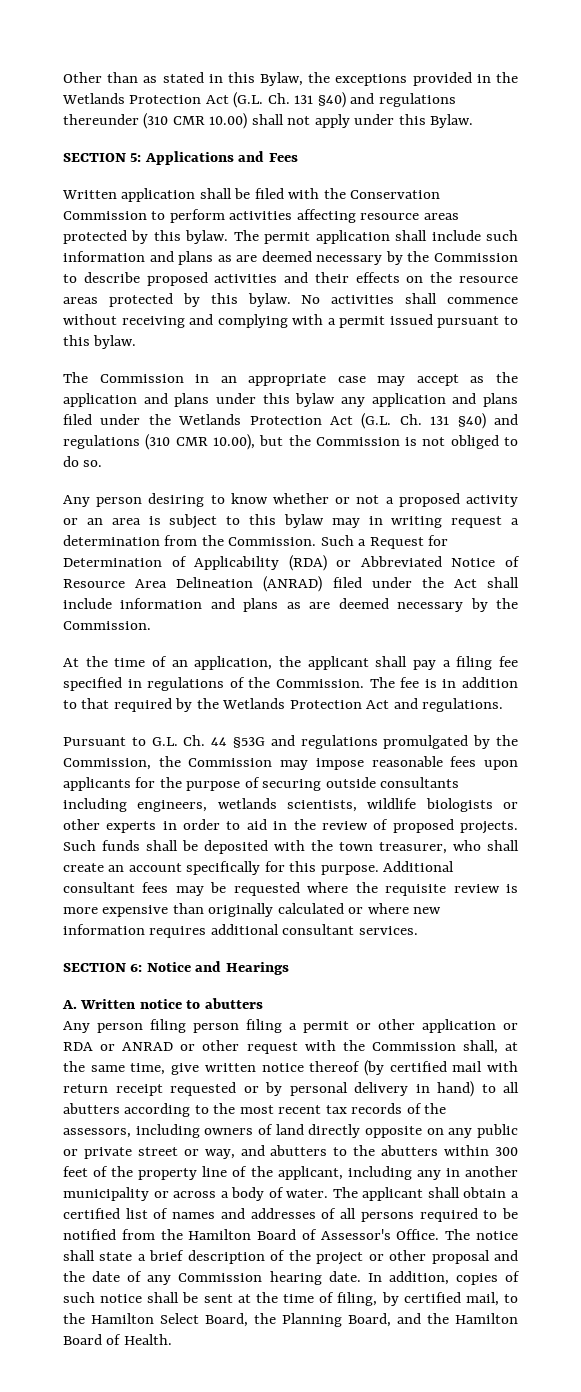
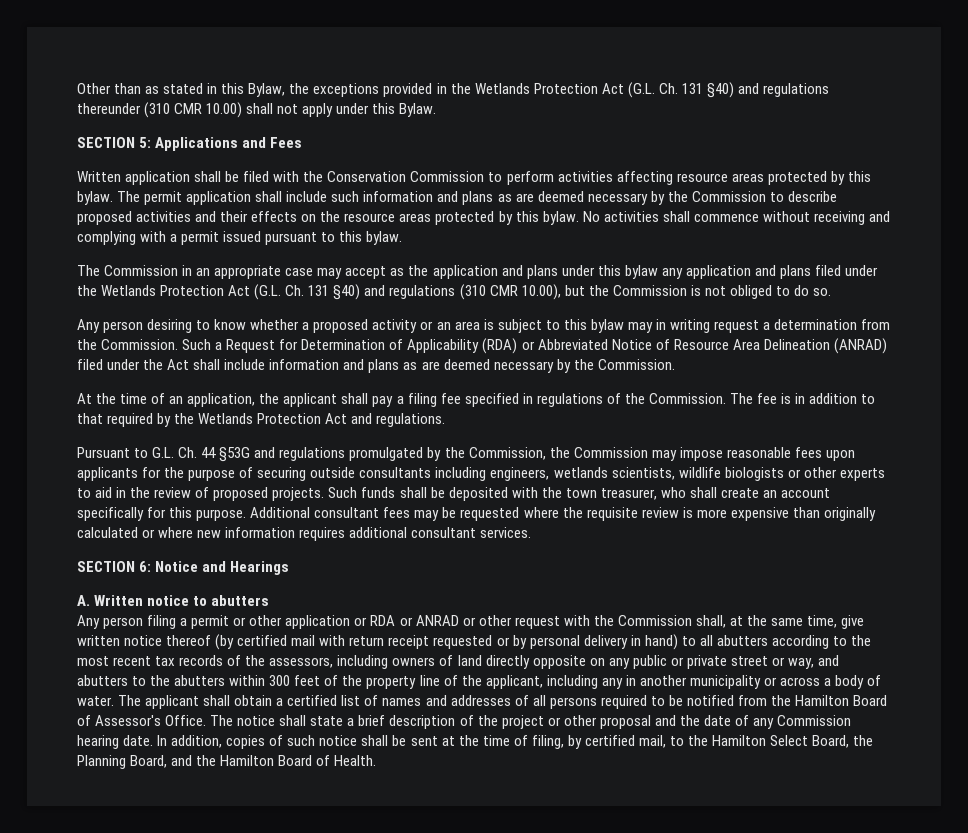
- Any person desiring to know whether or not a proposed activity or an area is subject to this bylaw may in writing request a determination from the Commission.
+ Any person desiring to know whether a proposed activity or an area is subject to this bylaw may in writing request a determination from the Commission.
- Pursuant to G.L. Ch. 44 §53G and regulations promulgated by the Commission, the Commission may impose reasonable fees upon applicants for the purpose of securing outside consultants including engineers, wetlands scientists, wildlife biologists or other experts in order to aid in the review of proposed projects.
+ Pursuant to G.L. Ch. 44 §53G and regulations promulgated by the Commission, the Commission may impose reasonable fees upon applicants for the purpose of securing outside consultants including engineers, wetlands scientists, wildlife biologists or other experts to aid in the review of proposed projects.
- Any person filing person filing a permit or other application or RDA or ANRAD or other request with the Commission shall, at the same time, give written notice thereof (by certified mail with return receipt requested or by personal delivery in hand) to all abutters according to the most recent tax records of the assessors, including owners of land directly opposite on any public or private street or way, and abutters to the abutters within 300 feet of the property line of the applicant, including any in another municipality or across a body of water.
+ Any person filing a permit or other application or RDA or ANRAD or other request with the Commission shall, at the same time, give written notice thereof (by certified mail with return receipt requested or by personal delivery in hand) to all abutters according to the most recent tax records of the assessors, including owners of land directly opposite on any public or private street or way, and abutters to the abutters within 300 feet of the property line of the applicant, including any in another municipality or across a body of water.

